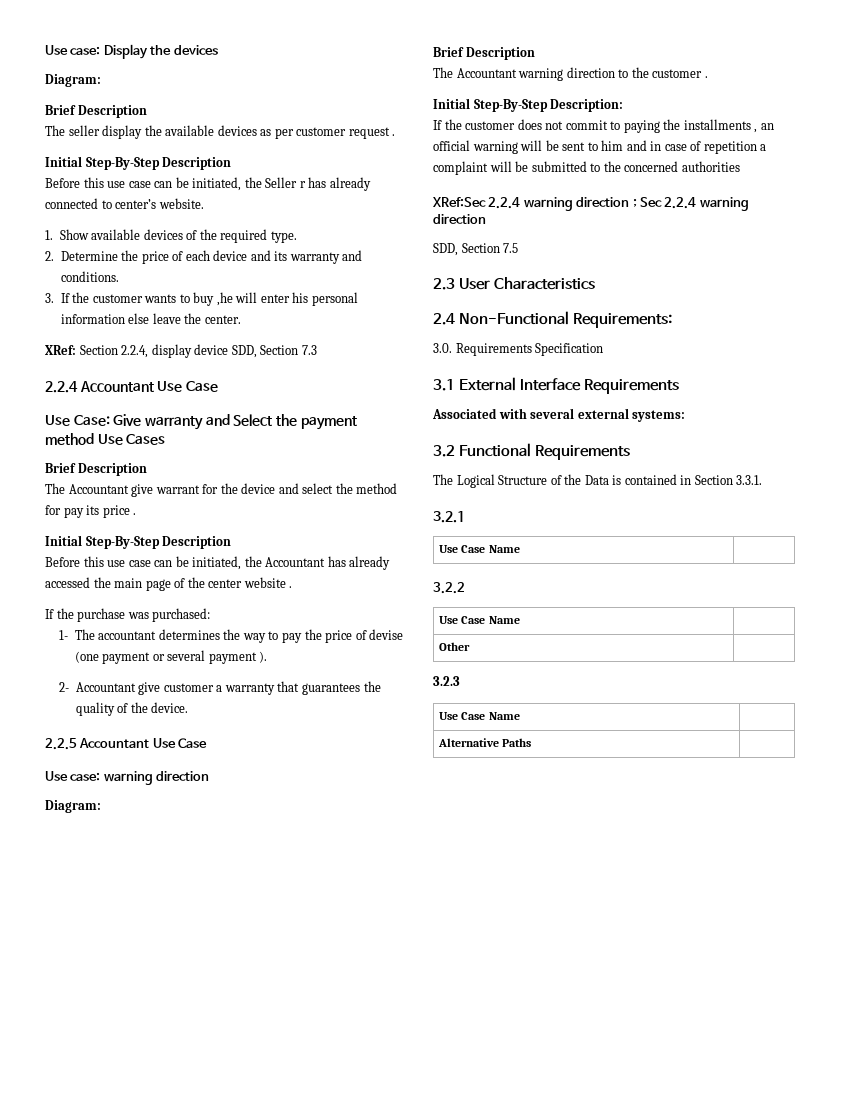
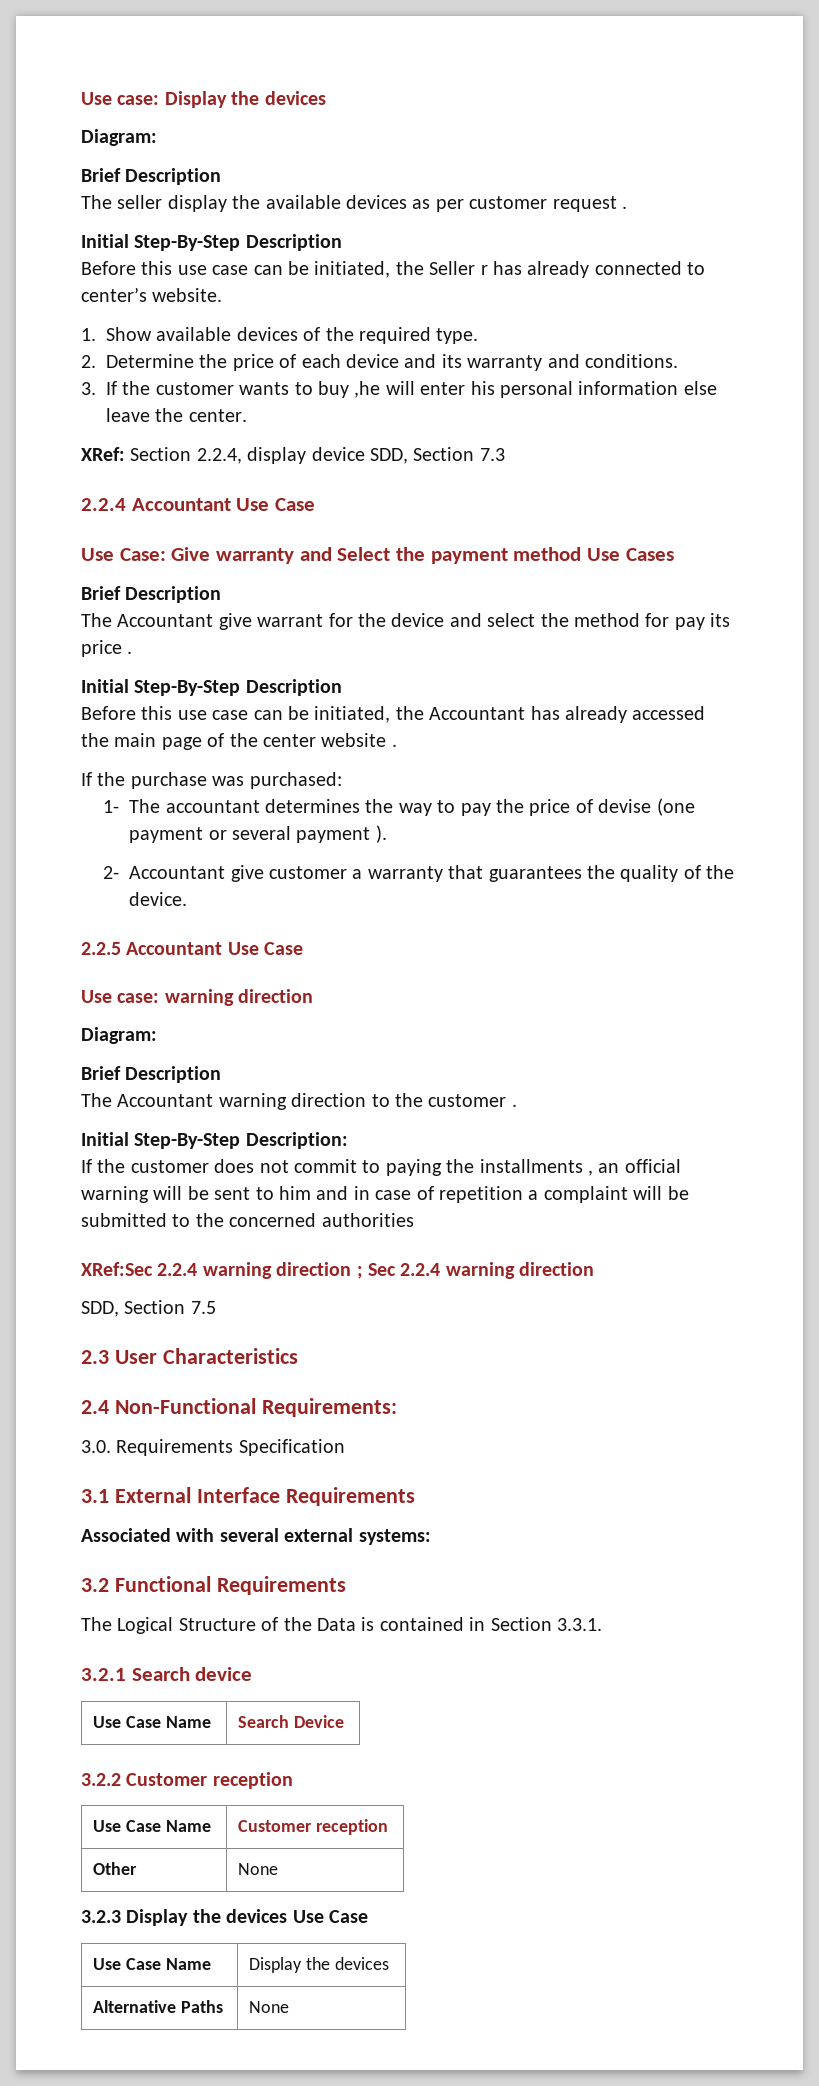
- 3.2.1
- Use Case Name |
+ 3.2.1 Search device
+ Use Case Name | Search Device
- 3.2.2
- Use Case Name |
+ 3.2.2 Customer reception
+ Use Case Name | Customer reception
- Other |
+ Other | None
- 3.2.3
- Use Case Name |
+ 3.2.3 Display the devices Use Case
+ Use Case Name | Display the devices
- Alternative Paths |
+ Alternative Paths | None

